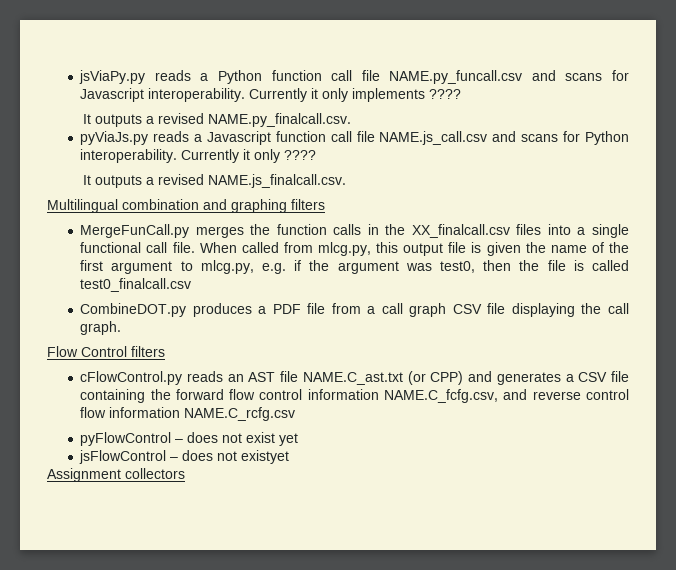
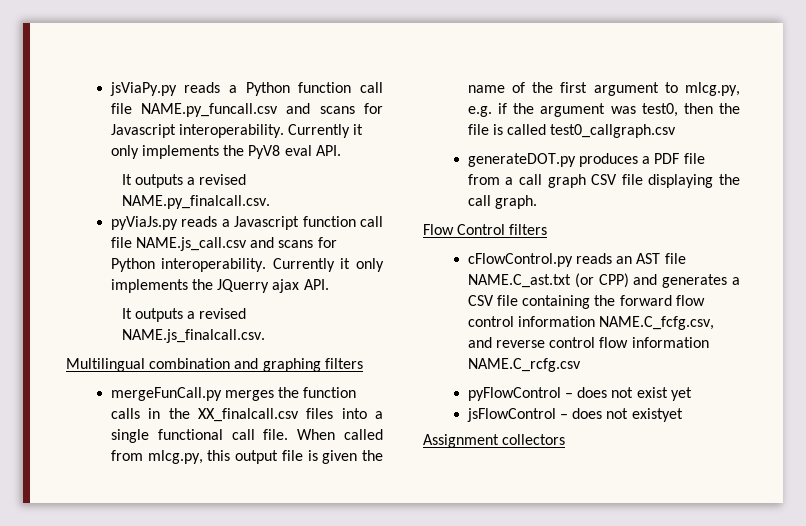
- Currently it only implements ????
+ Currently it only implements the PyV8 eval API.
- Currently it only ????
+ Currently it only implements the JQuerry ajax API.
- MergeFunCall.py merges the function calls in the XX_finalcall.csv files into a single functional call file.
+ mergeFunCall.py merges the function calls in the XX_finalcall.csv files into a single functional call file.
- When called from mlcg.py, this output file is given the name of the first argument to mlcg.py, e.g. if the argument was test0, then the file is called test0_finalcall.csv
- CombineDOT.py produces a PDF file from a call graph CSV file displaying the call graph.
+ When called from mlcg.py, this output file is given the name of the first argument to mlcg.py, e.g. if the argument was test0, then the file is called test0_callgraph.csv
+ generateDOT.py produces a PDF file from a call graph CSV file displaying the call graph.

